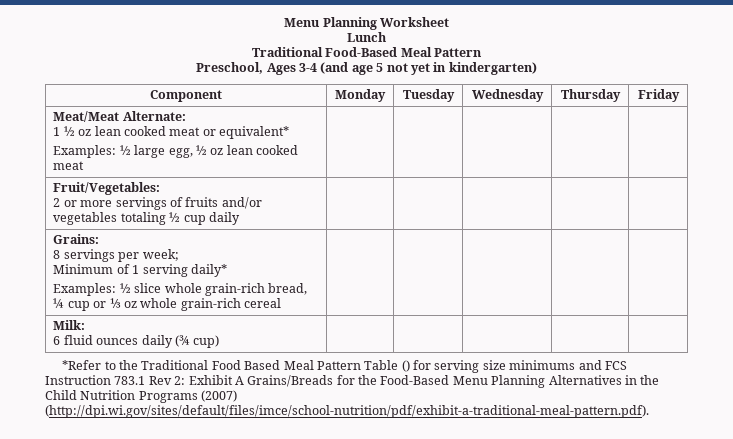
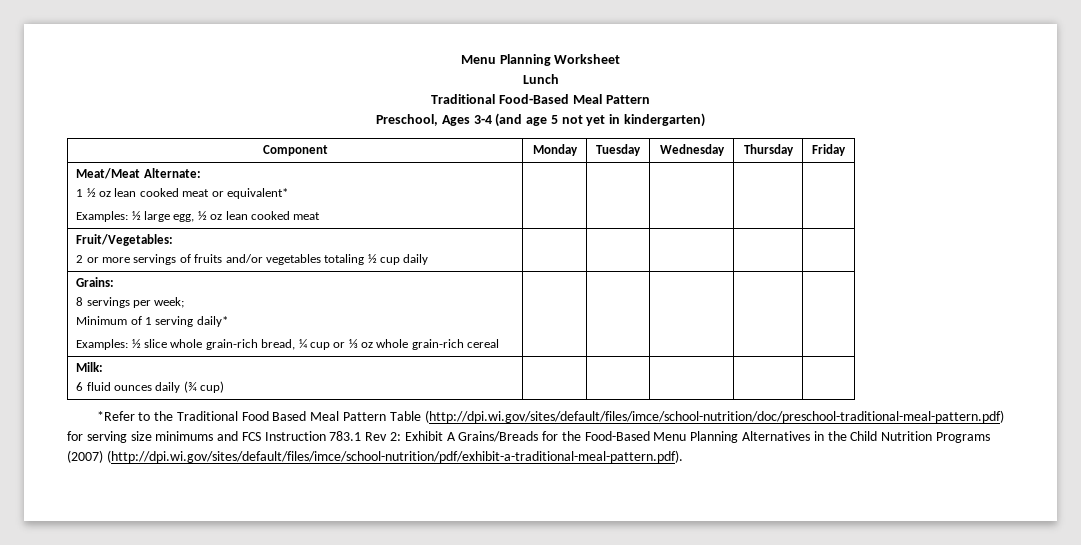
- *Refer to the Traditional Food Based Meal Pattern Table () for serving size minimums and FCS Instruction 783.1 Rev 2: Exhibit A Grains/Breads for the Food-Based Menu Planning Alternatives in the Child Nutrition Programs (2007) (http://dpi.wi.gov/sites/default/files/imce/school-nutrition/pdf/exhibit-a-traditional-meal-pattern.pdf).
+ *Refer to the Traditional Food Based Meal Pattern Table (http://dpi.wi.gov/sites/default/files/imce/school-nutrition/doc/preschool-traditional-meal-pattern.pdf) for serving size minimums and FCS Instruction 783.1 Rev 2: Exhibit A Grains/Breads for the Food-Based Menu Planning Alternatives in the Child Nutrition Programs (2007) (http://dpi.wi.gov/sites/default/files/imce/school-nutrition/pdf/exhibit-a-traditional-meal-pattern.pdf).

